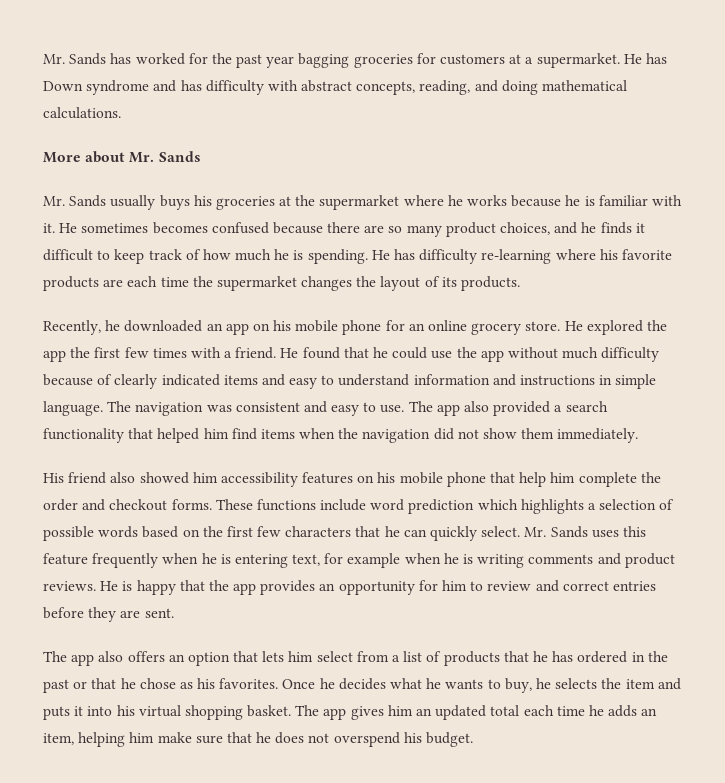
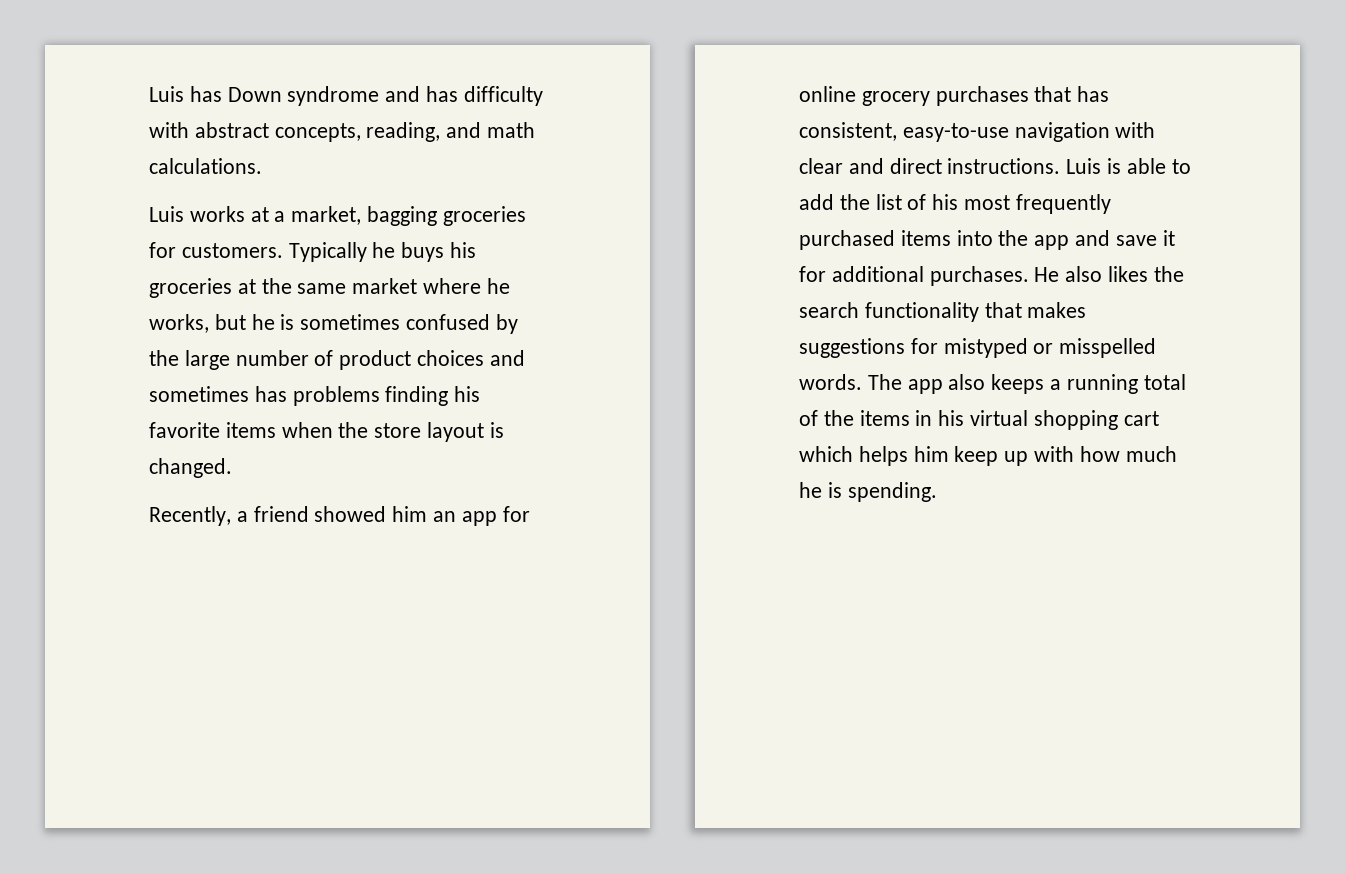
- Mr. Sands has worked for the past year bagging groceries for customers at a supermarket. He has Down syndrome and has difficulty with abstract concepts, reading, and doing mathematical calculations.
+ Luis has Down syndrome and has difficulty with abstract concepts, reading, and math calculations.
- More about Mr. Sands
- Mr. Sands usually buys his groceries at the supermarket where he works because he is familiar with it. He sometimes becomes confused because there are so many product choices, and he finds it difficult to keep track of how much he is spending. He has difficulty re-learning where his favorite products are each time the supermarket changes the layout of its products.
- Recently, he downloaded an app on his mobile phone for an online grocery store. He explored the app the first few times with a friend. He found that he could use the app without much difficulty because of clearly indicated items and easy to understand information and instructions in simple language. The navigation was consistent and easy to use. The app also provided a search functionality that helped him find items when the navigation did not show them immediately.
- His friend also showed him accessibility features on his mobile phone that help him complete the order and checkout forms. These functions include word prediction which highlights a selection of possible words based on the first few characters that he can quickly select. Mr. Sands uses this feature frequently when he is entering text, for example when he is writing comments and product reviews. He is happy that the app provides an opportunity for him to review and correct entries before they are sent.
- The app also offers an option that lets him select from a list of products that he has ordered in the past or that he chose as his favorites. Once he decides what he wants to buy, he selects the item and puts it into his virtual shopping basket. The app gives him an updated total each time he adds an item, helping him make sure that he does not overspend his budget.
+ Luis works at a market, bagging groceries for customers. Typically he buys his groceries at the same market where he works, but he is sometimes confused by the large number of product choices and sometimes has problems finding his favorite items when the store layout is changed.
+ Recently, a friend showed him an app for online grocery purchases that has consistent, easy-to-use navigation with clear and direct instructions. Luis is able to add the list of his most frequently purchased items into the app and save it for additional purchases. He also likes the search functionality that makes suggestions for mistyped or misspelled words. The app also keeps a running total of the items in his virtual shopping cart which helps him keep up with how much he is spending.

